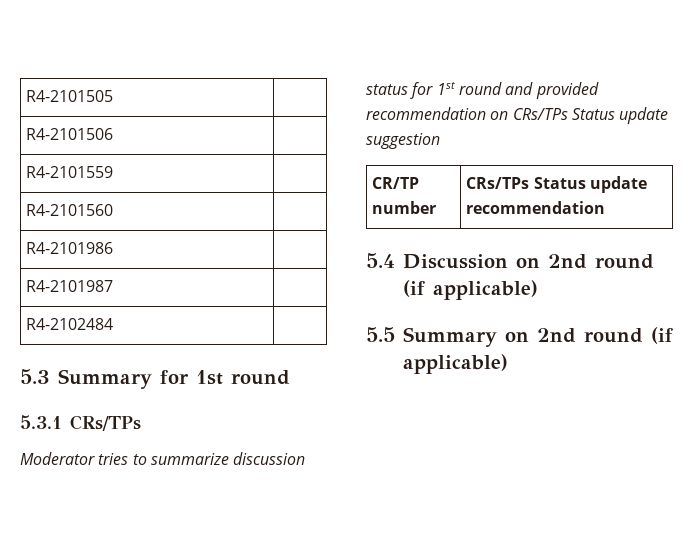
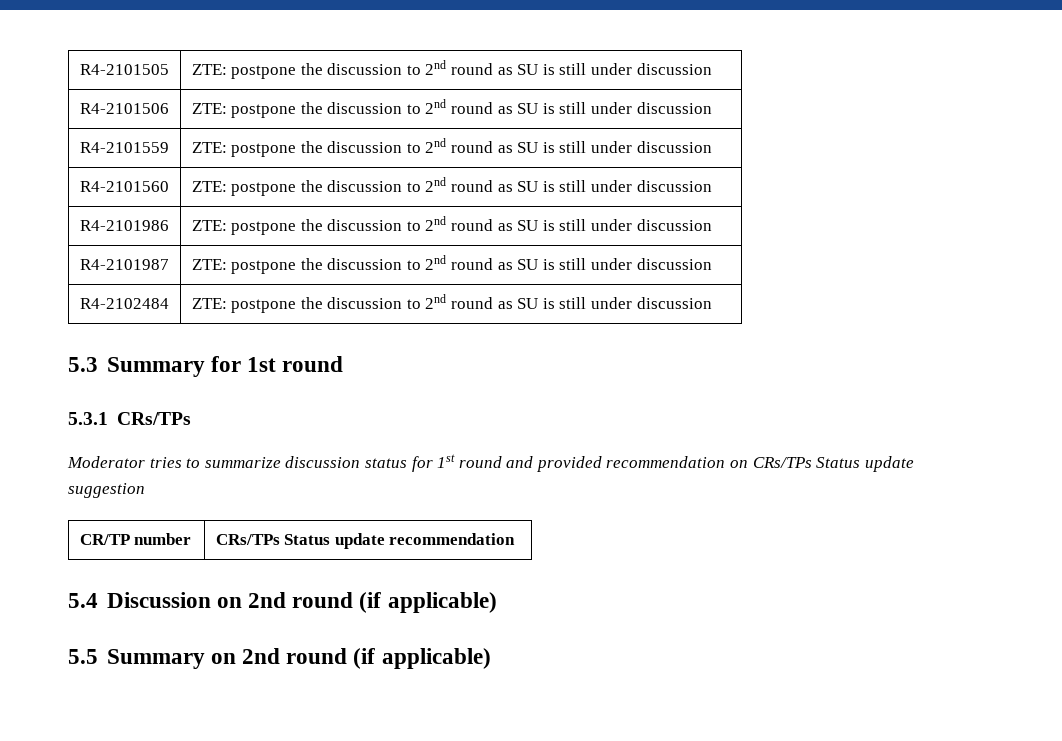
- R4-2101505 |
- R4-2101506 |
- R4-2101559 |
- R4-2101560 |
- R4-2101986 |
- R4-2101987 |
- R4-2102484 |
+ R4-2101505 | ZTE: postpone the discussion to 2nd round as SU is still under discussion
+ R4-2101506 | ZTE: postpone the discussion to 2nd round as SU is still under discussion
+ R4-2101559 | ZTE: postpone the discussion to 2nd round as SU is still under discussion
+ R4-2101560 | ZTE: postpone the discussion to 2nd round as SU is still under discussion
+ R4-2101986 | ZTE: postpone the discussion to 2nd round as SU is still under discussion
+ R4-2101987 | ZTE: postpone the discussion to 2nd round as SU is still under discussion
+ R4-2102484 | ZTE: postpone the discussion to 2nd round as SU is still under discussion

